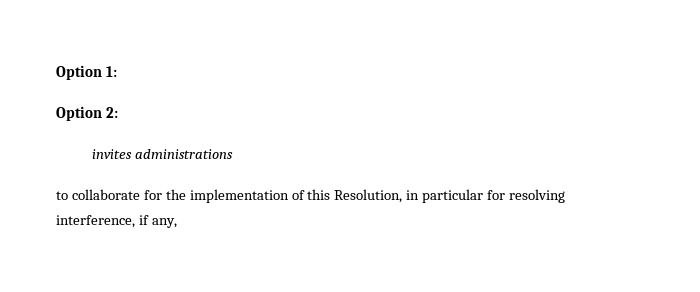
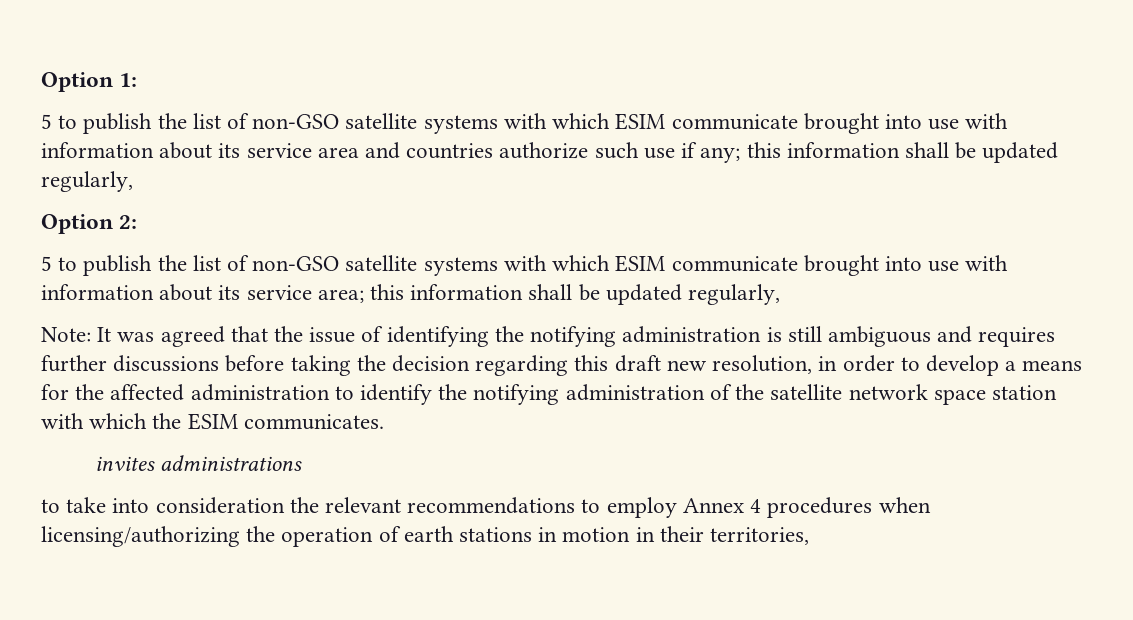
+ 5 to publish the list of non-GSO satellite systems with which ESIM communicate brought into use with information about its service area and countries authorize such use if any; this information shall be updated regularly,
  Option 2:
+ 5 to publish the list of non-GSO satellite systems with which ESIM communicate brought into use with information about its service area; this information shall be updated regularly,
+ Note: It was agreed that the issue of identifying the notifying administration is still ambiguous and requires further discussions before taking the decision regarding this draft new resolution, in order to develop a means for the affected administration to identify the notifying administration of the satellite network space station with which the ESIM communicates.
  invites administrations
- to collaborate for the implementation of this Resolution, in particular for resolving interference, if any,
+ to take into consideration the relevant recommendations to employ Annex 4 procedures when licensing/authorizing the operation of earth stations in motion in their territories,

